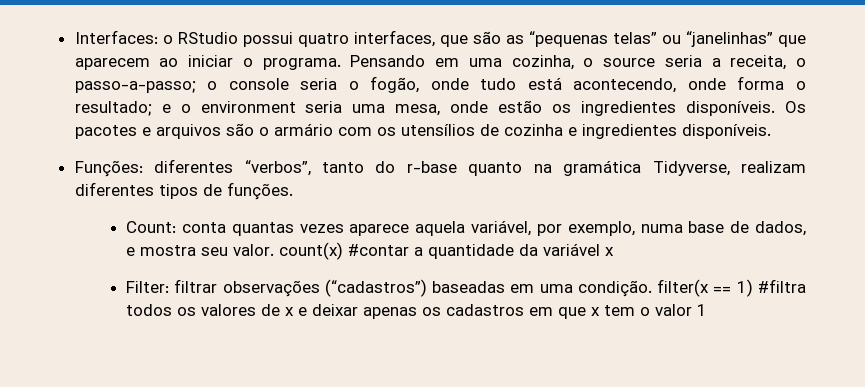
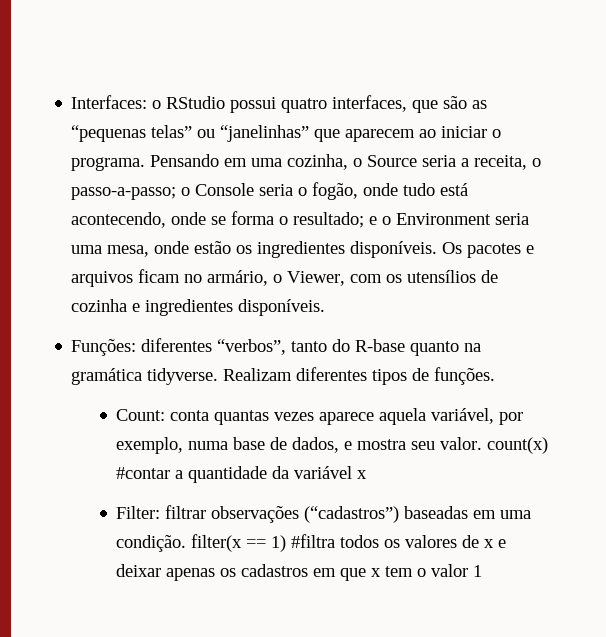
- Pensando em uma cozinha, o source seria a receita, o passo-a-passo; o console seria o fogão, onde tudo está acontecendo, onde forma o resultado; e o environment seria uma mesa, onde estão os ingredientes disponíveis.
+ Pensando em uma cozinha, o Source seria a receita, o passo-a-passo; o Console seria o fogão, onde tudo está acontecendo, onde se forma o resultado; e o Environment seria uma mesa, onde estão os ingredientes disponíveis.
- Os pacotes e arquivos são o armário com os utensílios de cozinha e ingredientes disponíveis.
+ Os pacotes e arquivos ficam no armário, o Viewer, com os utensílios de cozinha e ingredientes disponíveis.
- Funções: diferentes “verbos”, tanto do r-base quanto na gramática Tidyverse, realizam diferentes tipos de funções.
+ Funções: diferentes “verbos”, tanto do R-base quanto na gramática tidyverse. Realizam diferentes tipos de funções.

